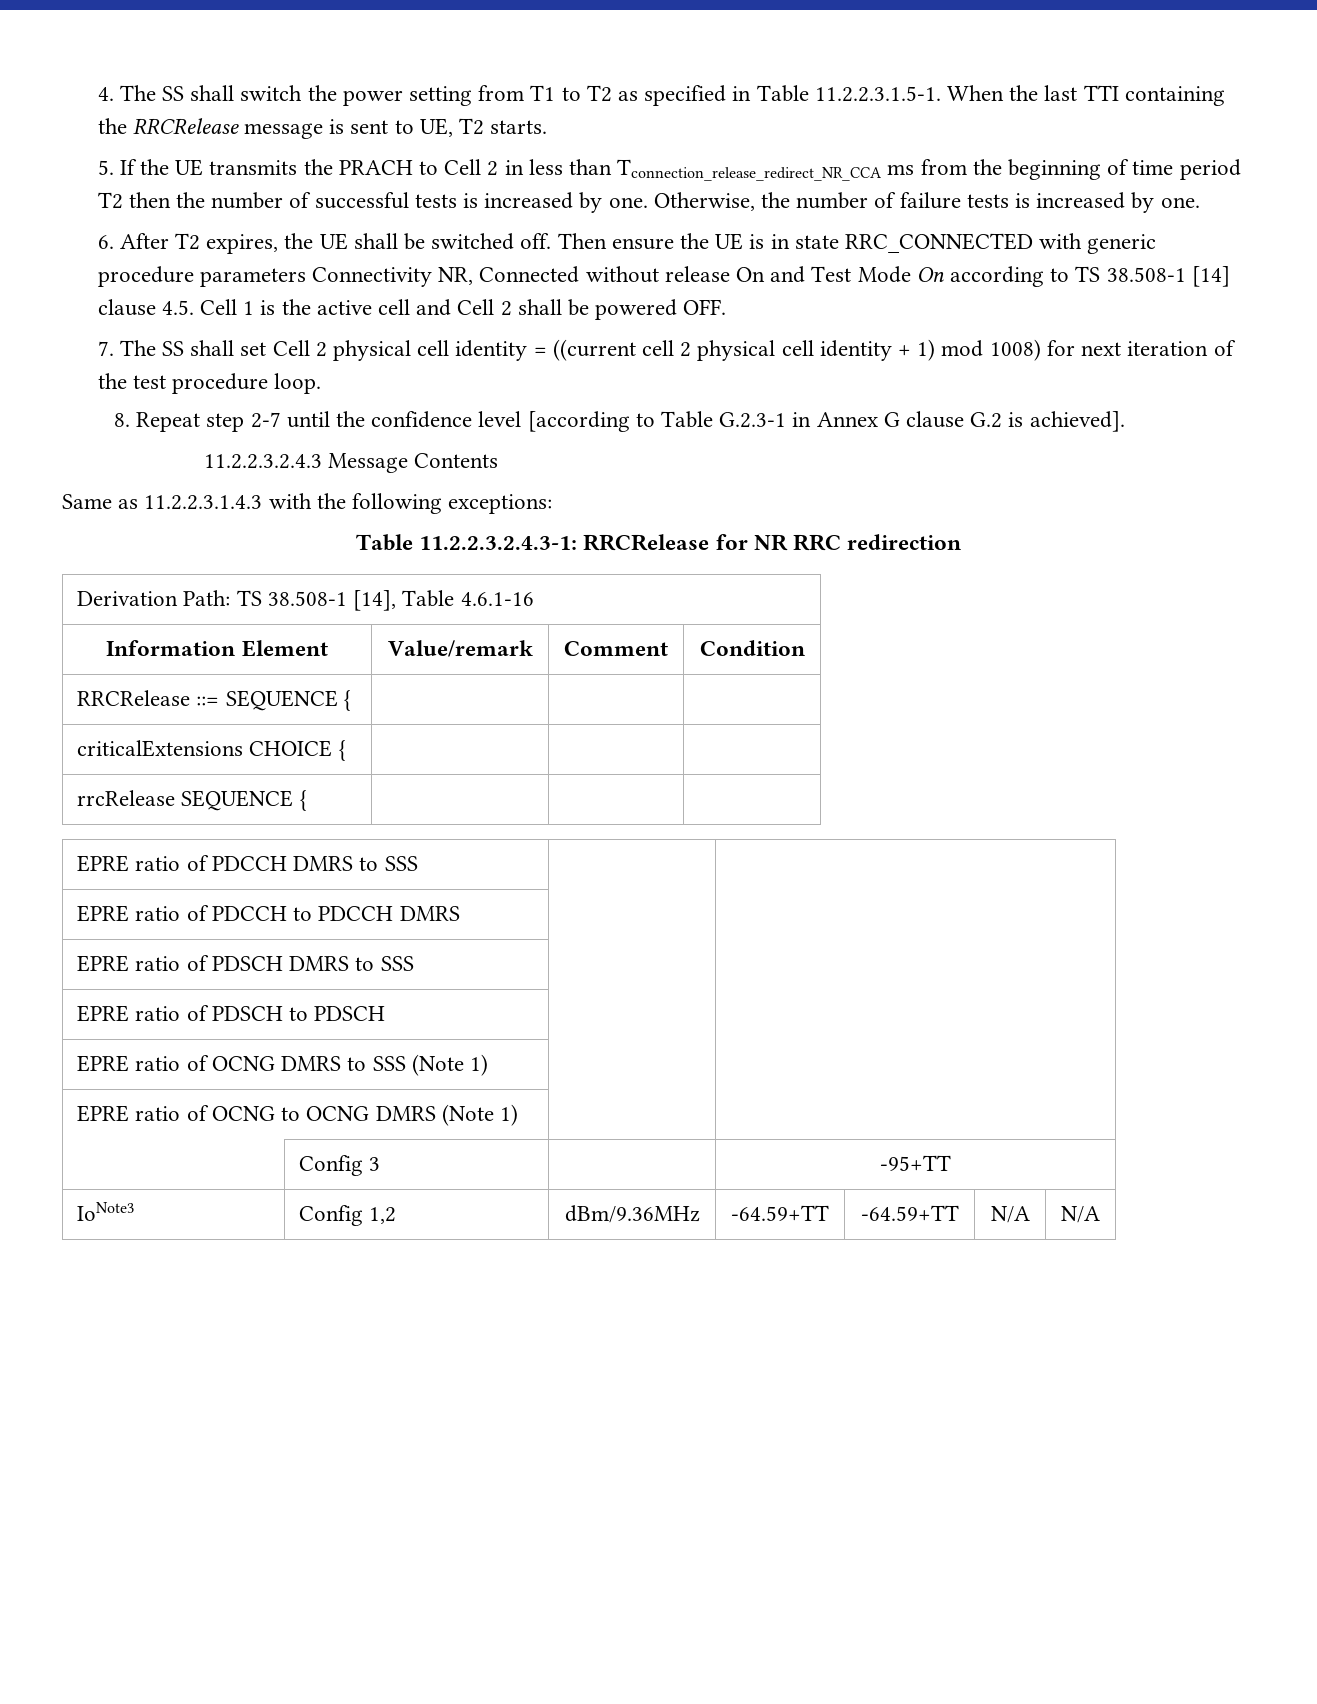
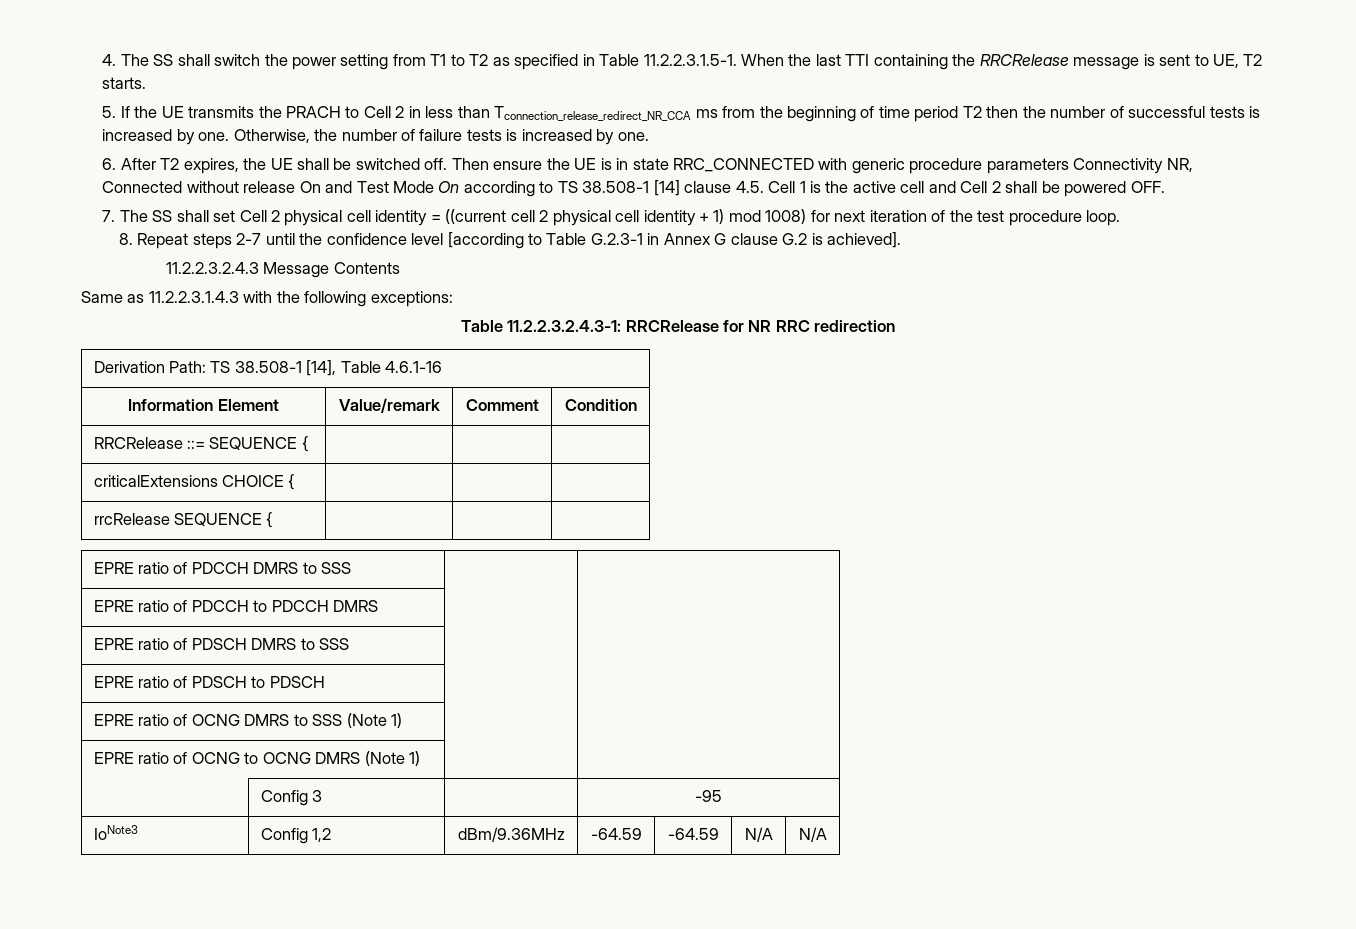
- 8. Repeat step 2-7 until the confidence level [according to Table G.2.3-1 in Annex G clause G.2 is achieved].
+ 8. Repeat steps 2-7 until the confidence level [according to Table G.2.3-1 in Annex G clause G.2 is achieved].
- | Config 3 | | -95+TT
+ | Config 3 | | -95
- IoNote3 | Config 1,2 | dBm/9.36MHz | -64.59+TT | -64.59+TT | N/A | N/A
+ IoNote3 | Config 1,2 | dBm/9.36MHz | -64.59 | -64.59 | N/A | N/A

